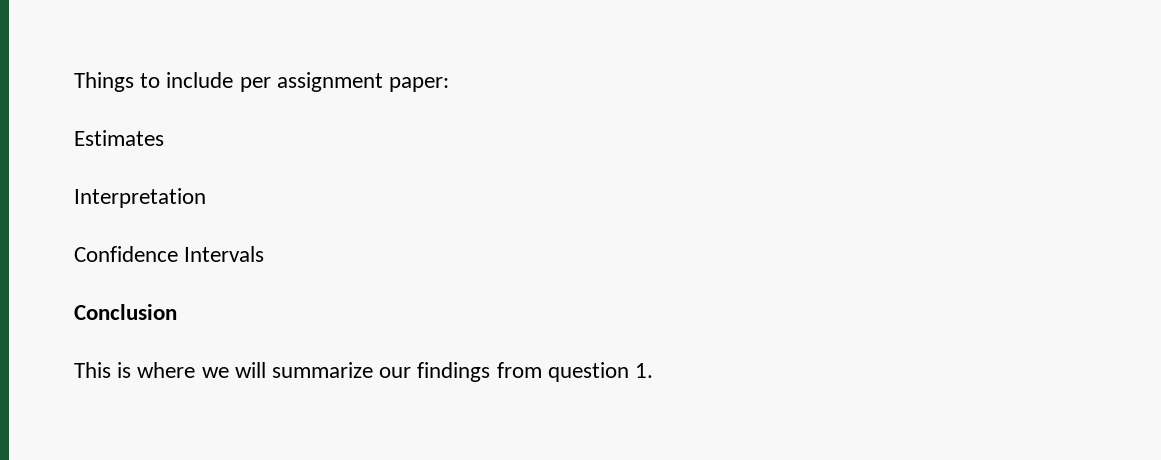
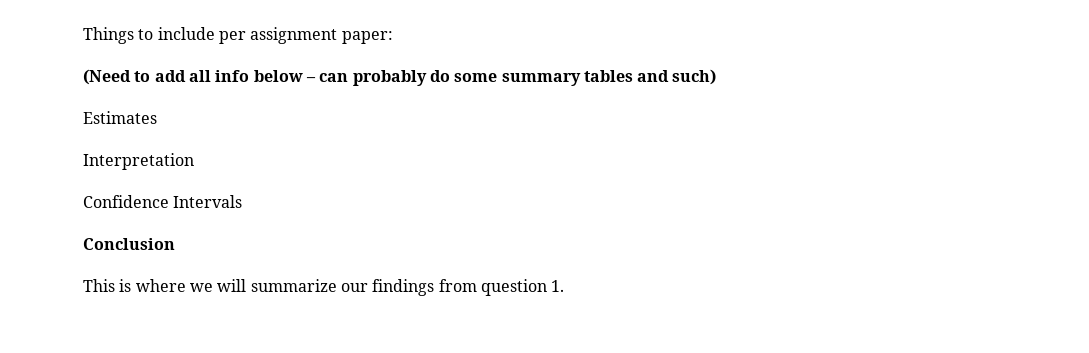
+ (Need to add all info below – can probably do some summary tables and such)

